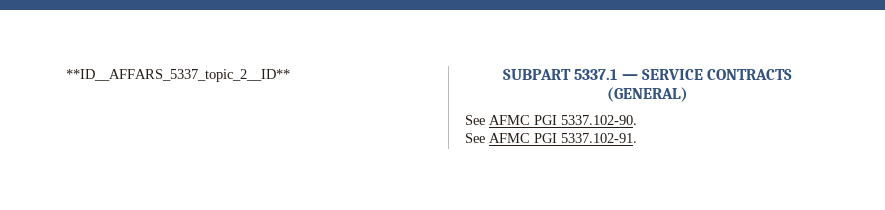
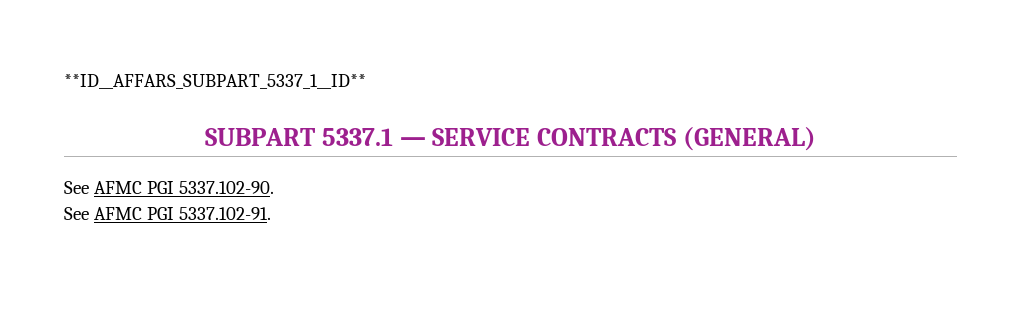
- **ID__AFFARS_5337_topic_2__ID**
+ **ID__AFFARS_SUBPART_5337_1__ID**

